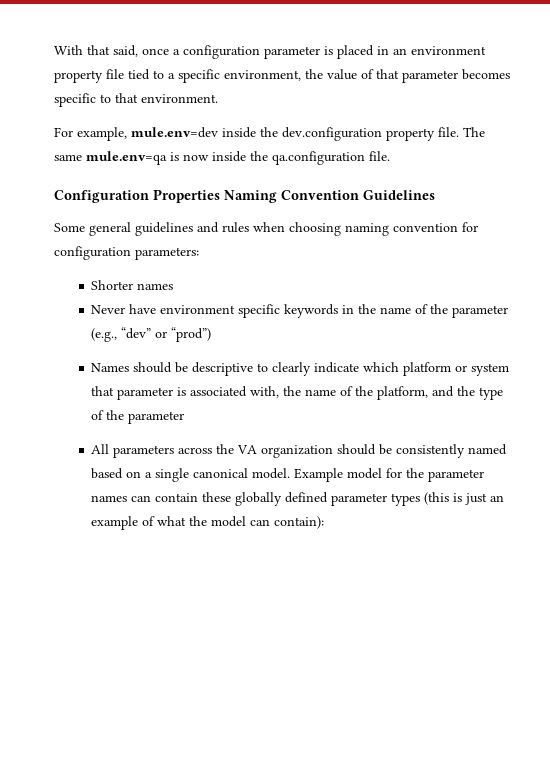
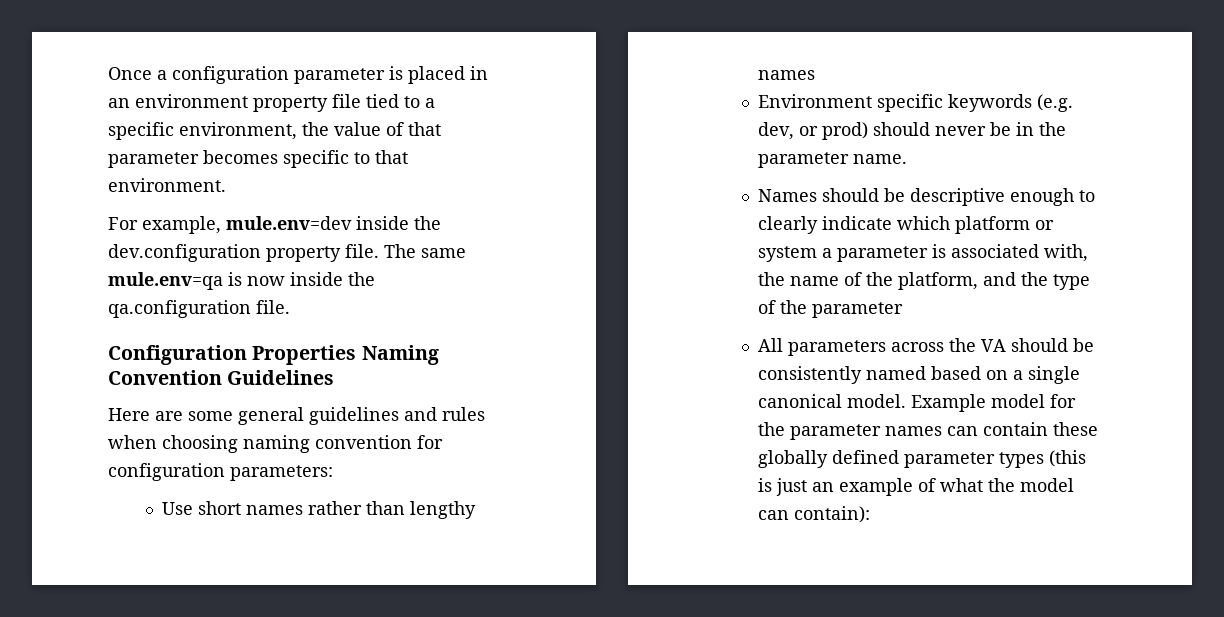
- With that said, once a configuration parameter is placed in an environment property file tied to a specific environment, the value of that parameter becomes specific to that environment.
+ Once a configuration parameter is placed in an environment property file tied to a specific environment, the value of that parameter becomes specific to that environment.
- Some general guidelines and rules when choosing naming convention for configuration parameters:
+ Here are some general guidelines and rules when choosing naming convention for configuration parameters:
- Shorter names
- Never have environment specific keywords in the name of the parameter (e.g., “dev” or “prod”)
+ Use short names rather than lengthy names
+ Environment specific keywords (e.g. dev, or prod) should never be in the parameter name.
- Names should be descriptive to clearly indicate which platform or system that parameter is associated with, the name of the platform, and the type of the parameter
+ Names should be descriptive enough to clearly indicate which platform or system a parameter is associated with, the name of the platform, and the type of the parameter
- All parameters across the VA organization should be consistently named based on a single canonical model.
+ All parameters across the VA should be consistently named based on a single canonical model.

